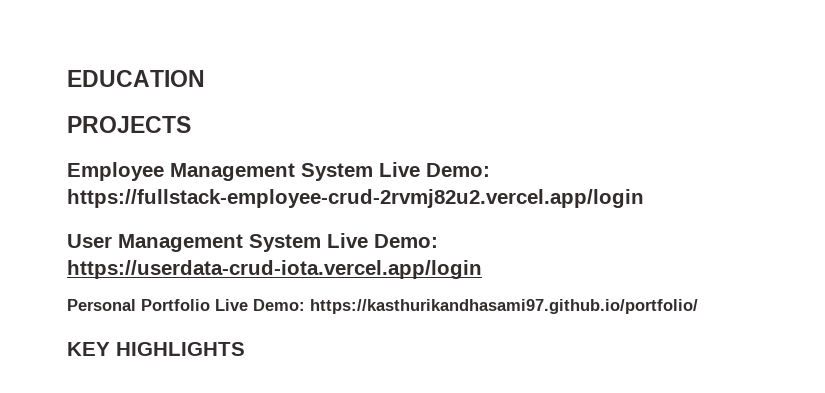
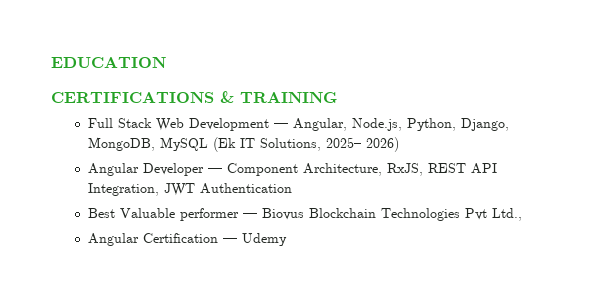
- PROJECTS
- Employee Management System Live Demo: https://fullstack-employee-crud-2rvmj82u2.vercel.app/login
- User Management System Live Demo: https://userdata-crud-iota.vercel.app/login
- Personal Portfolio Live Demo: https://kasthurikandhasami97.github.io/portfolio/
- KEY HIGHLIGHTS
+ CERTIFICATIONS & TRAINING
+ Full Stack Web Development — Angular, Node.js, Python, Django, MongoDB, MySQL (Ek IT Solutions, 2025– 2026)
+ Angular Developer — Component Architecture, RxJS, REST API Integration, JWT Authentication
+ Best Valuable performer — Biovus Blockchain Technologies Pvt Ltd.,
+ Angular Certification — Udemy

